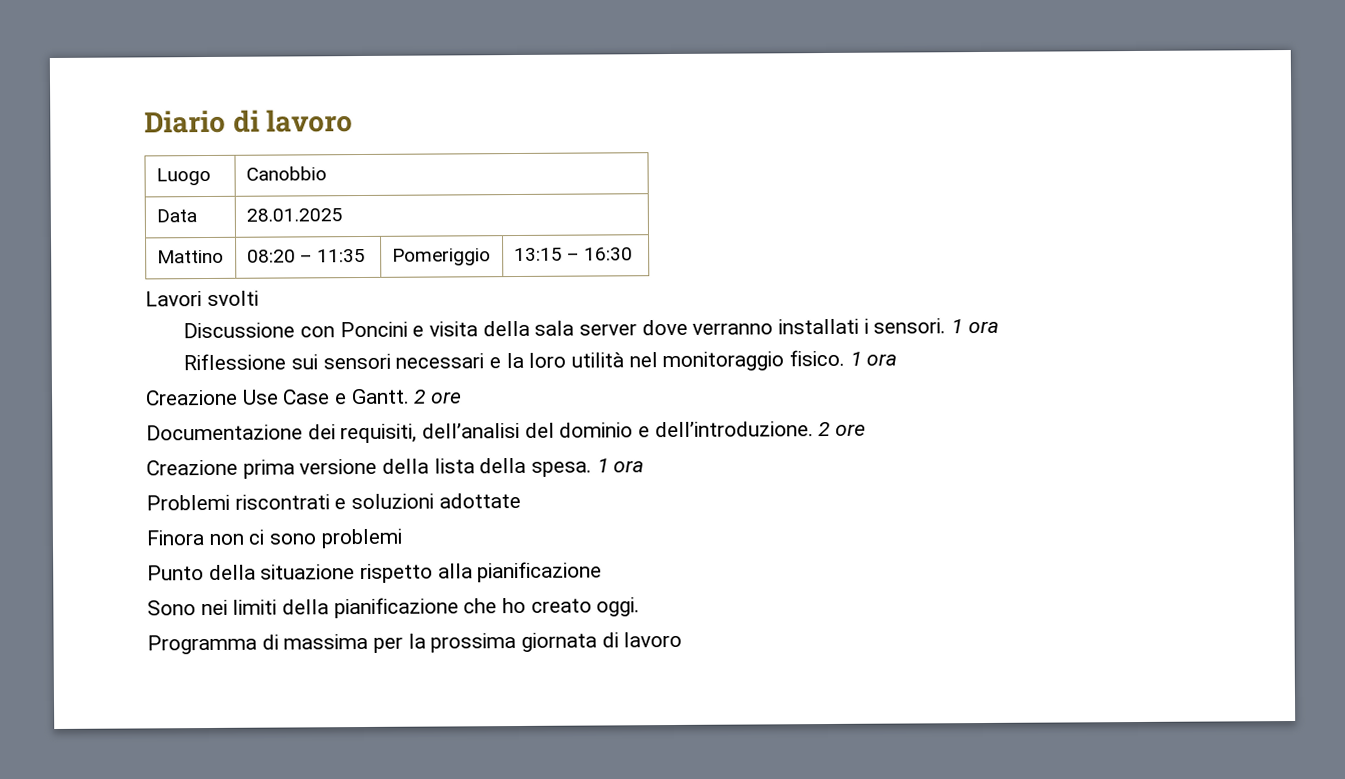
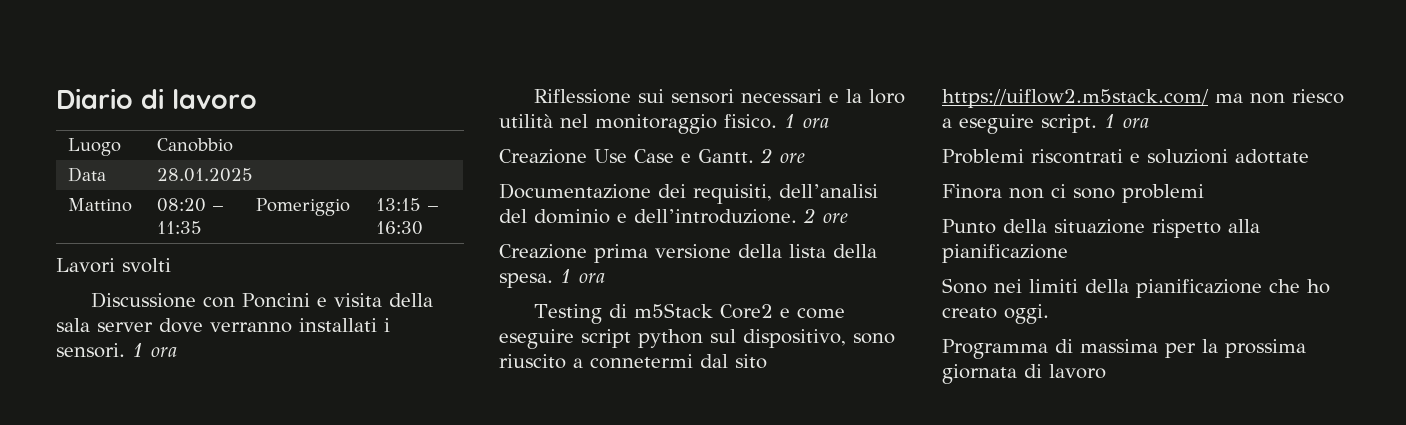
+ Testing di m5Stack Core2 e come eseguire script python sul dispositivo, sono riuscito a connetermi dal sito https://uiflow2.m5stack.com/ ma non riesco a eseguire script. 1 ora

